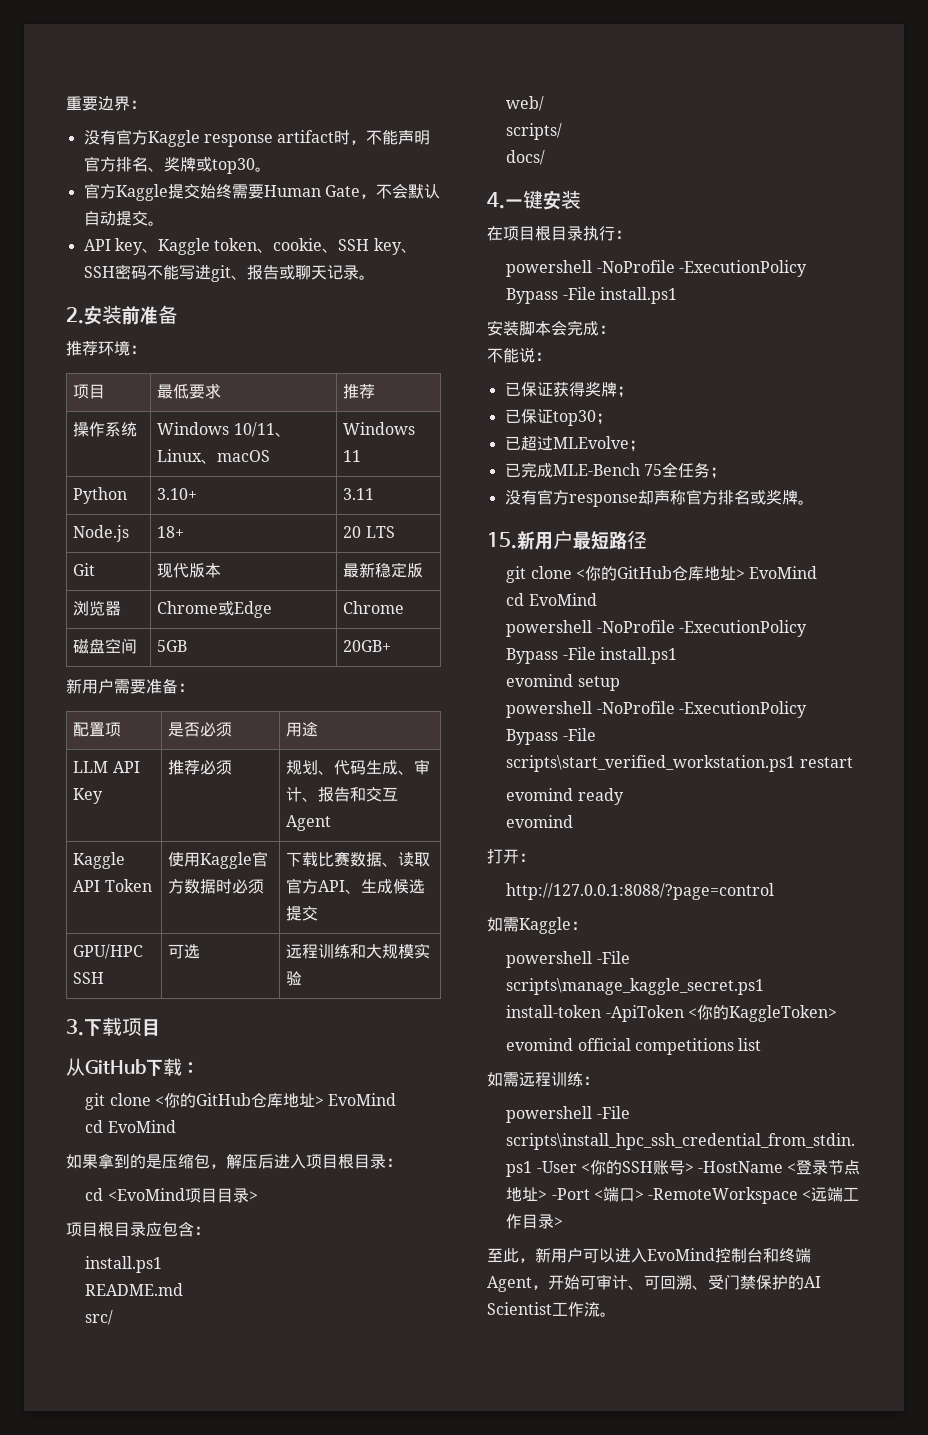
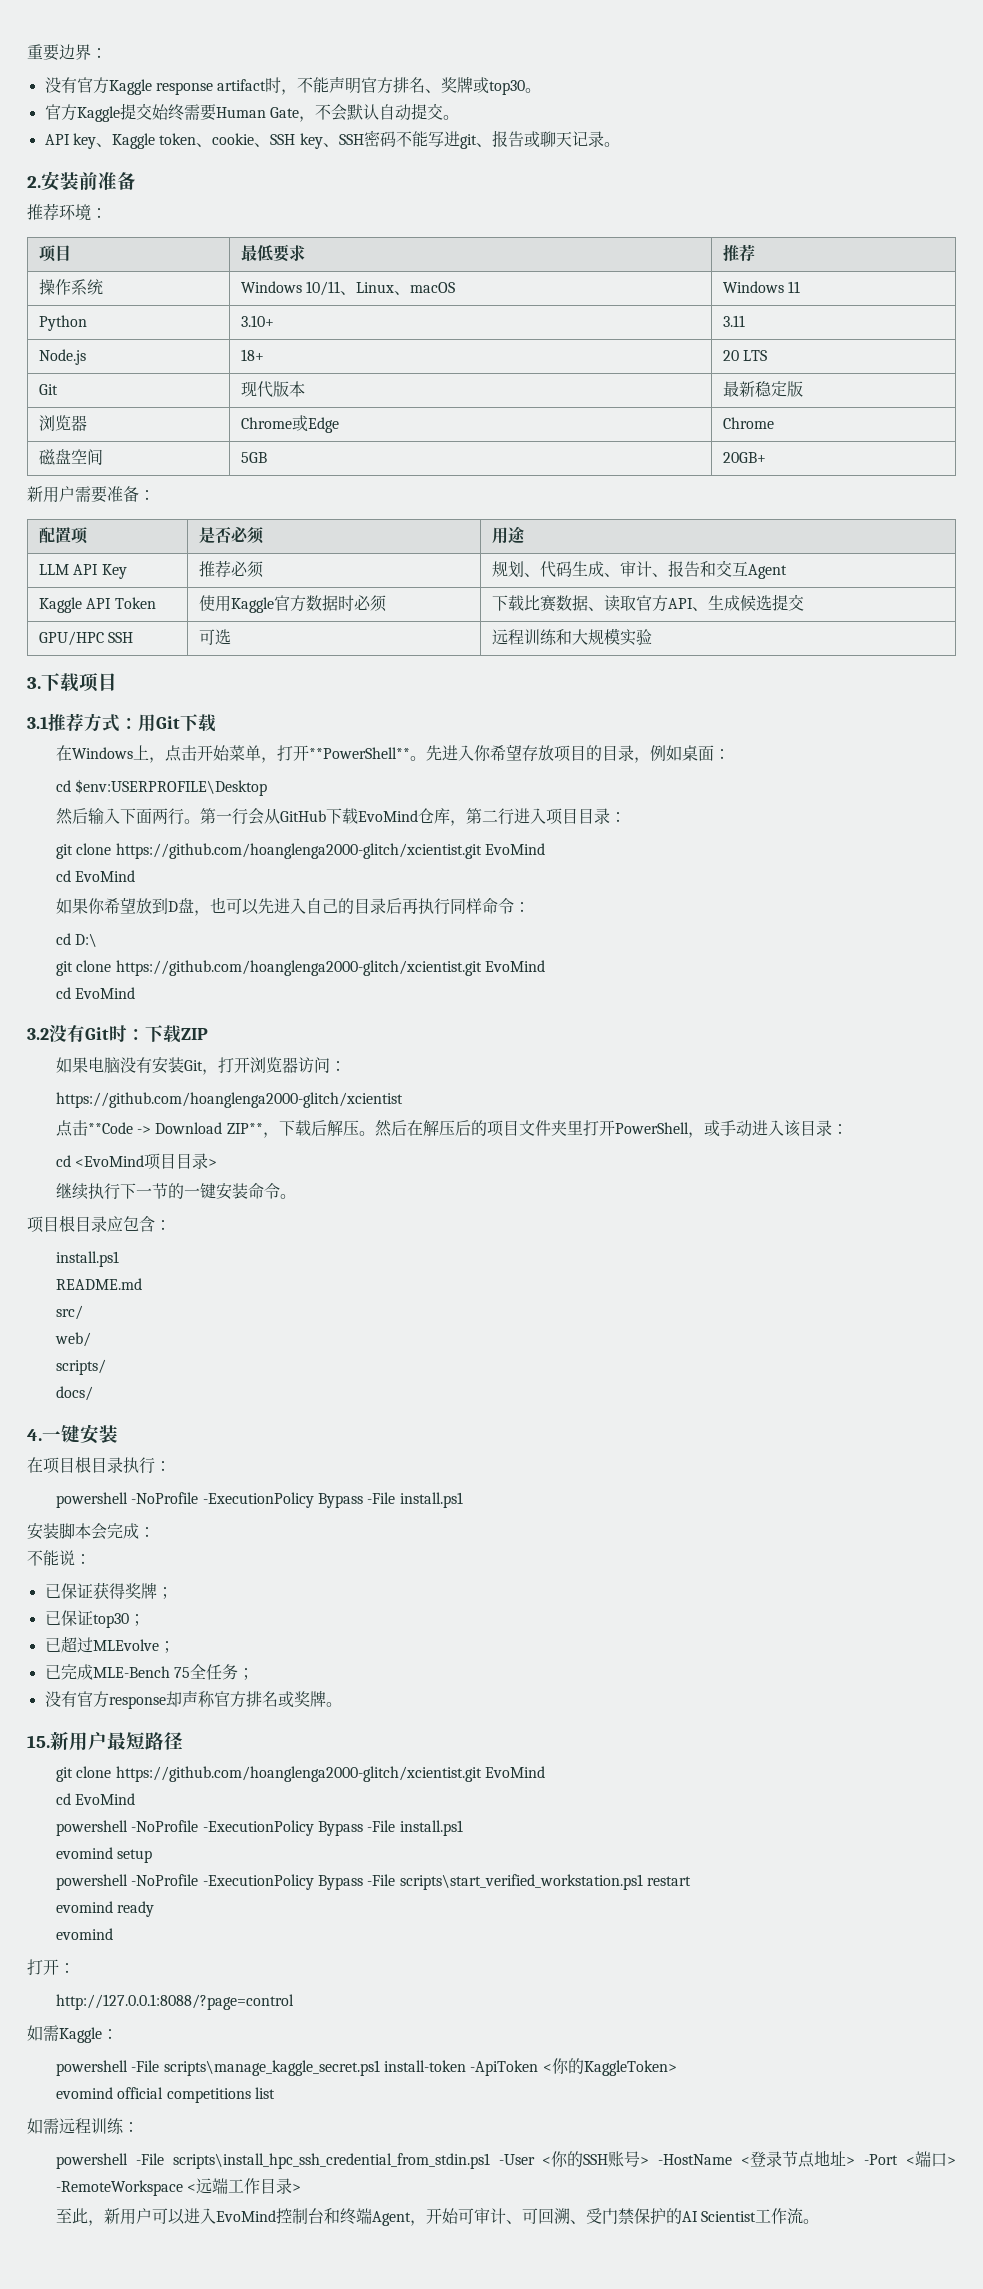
- 从GitHub下载：
- git clone <你的GitHub仓库地址> EvoMind
+ 3.1推荐方式：用Git下载
+ 在Windows上，点击开始菜单，打开**PowerShell**。先进入你希望存放项目的目录，例如桌面：
+ cd $env:USERPROFILE\Desktop
+ 然后输入下面两行。第一行会从GitHub下载EvoMind仓库，第二行进入项目目录：
+ git clone https://github.com/hoanglenga2000-glitch/xcientist.git EvoMind
  cd EvoMind
- 如果拿到的是压缩包，解压后进入项目根目录：
+ 如果你希望放到D盘，也可以先进入自己的目录后再执行同样命令：
+ cd D:\
+ git clone https://github.com/hoanglenga2000-glitch/xcientist.git EvoMind
+ cd EvoMind
+ 3.2没有Git时：下载ZIP
+ 如果电脑没有安装Git，打开浏览器访问：
+ https://github.com/hoanglenga2000-glitch/xcientist
+ 点击**Code -> Download ZIP**，下载后解压。然后在解压后的项目文件夹里打开PowerShell，或手动进入该目录：
+ 继续执行下一节的一键安装命令。
  15.新用户最短路径
- git clone <你的GitHub仓库地址> EvoMind
+ git clone https://github.com/hoanglenga2000-glitch/xcientist.git EvoMind

